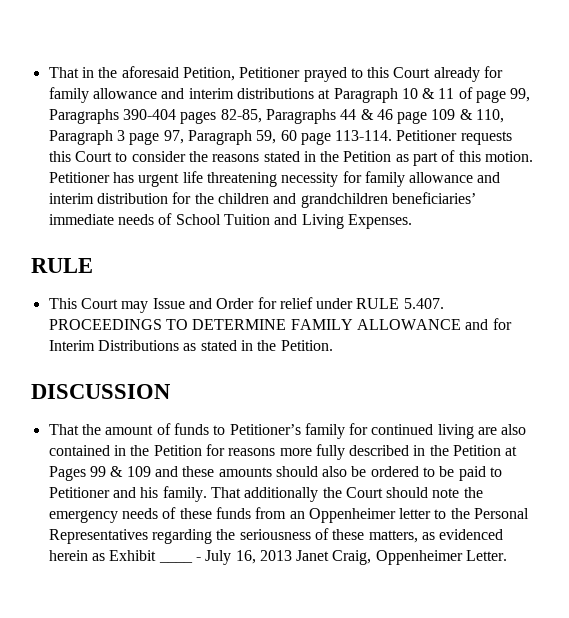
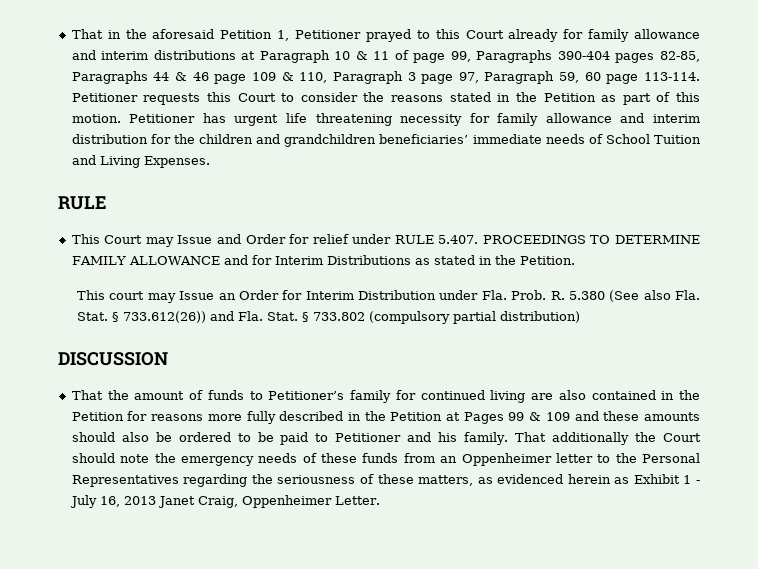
- That in the aforesaid Petition, Petitioner prayed to this Court already for family allowance and interim distributions at Paragraph 10 & 11 of page 99, Paragraphs 390-404 pages 82-85, Paragraphs 44 & 46 page 109 & 110, Paragraph 3 page 97, Paragraph 59, 60 page 113-114.
+ That in the aforesaid Petition 1, Petitioner prayed to this Court already for family allowance and interim distributions at Paragraph 10 & 11 of page 99, Paragraphs 390-404 pages 82-85, Paragraphs 44 & 46 page 109 & 110, Paragraph 3 page 97, Paragraph 59, 60 page 113-114.
+ This court may Issue an Order for Interim Distribution under Fla. Prob. R. 5.380 (See also Fla. Stat. § 733.612(26)) and Fla. Stat. § 733.802 (compulsory partial distribution)
- That additionally the Court should note the emergency needs of these funds from an Oppenheimer letter to the Personal Representatives regarding the seriousness of these matters, as evidenced herein as Exhibit ____ - July 16, 2013 Janet Craig, Oppenheimer Letter.
+ That additionally the Court should note the emergency needs of these funds from an Oppenheimer letter to the Personal Representatives regarding the seriousness of these matters, as evidenced herein as Exhibit 1 - July 16, 2013 Janet Craig, Oppenheimer Letter.

